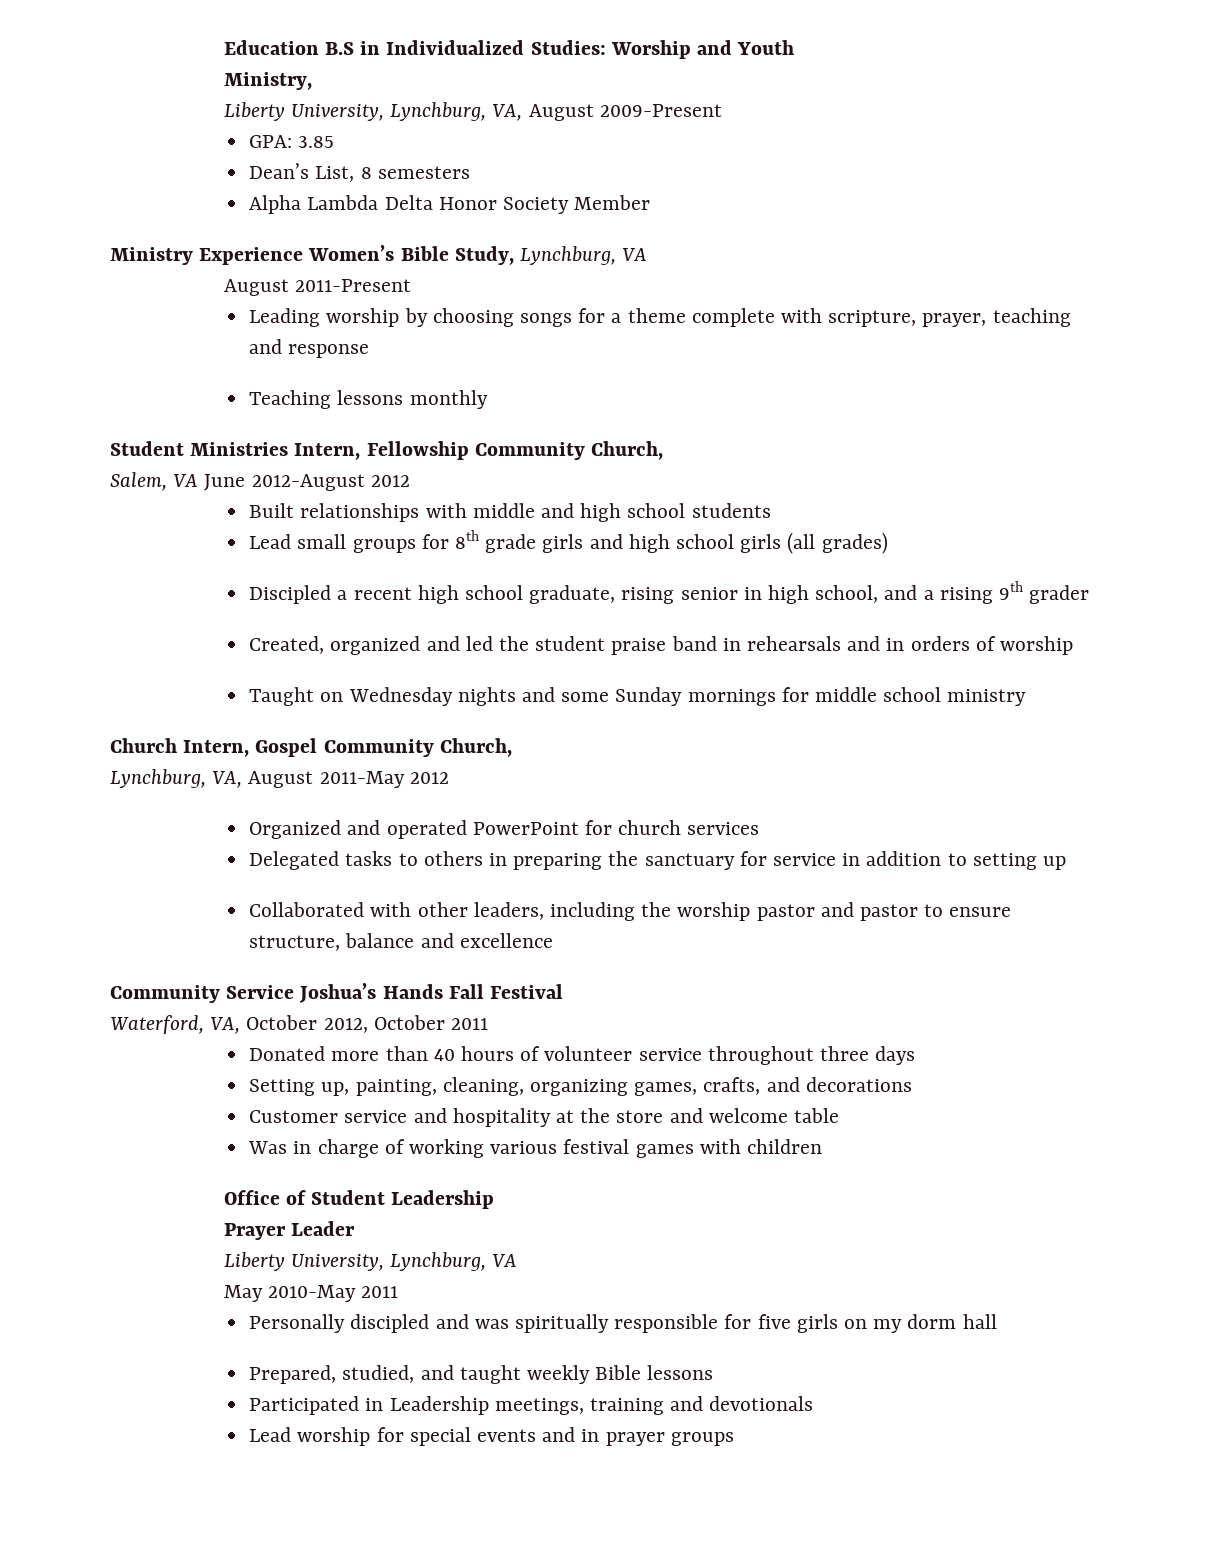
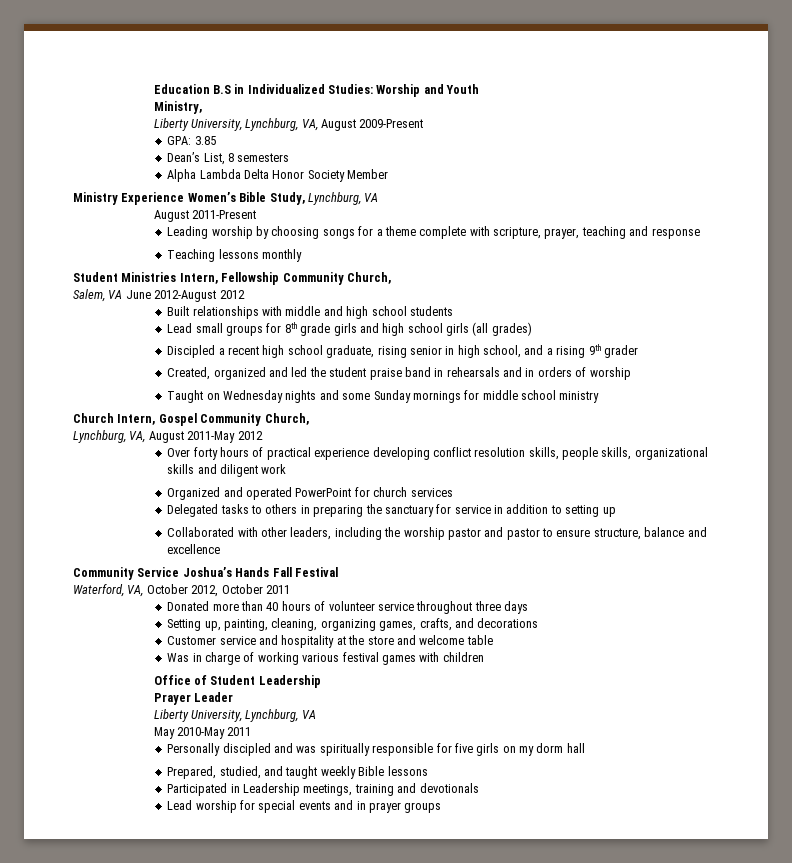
+ Over forty hours of practical experience developing conflict resolution skills, people skills, organizational skills and diligent work

